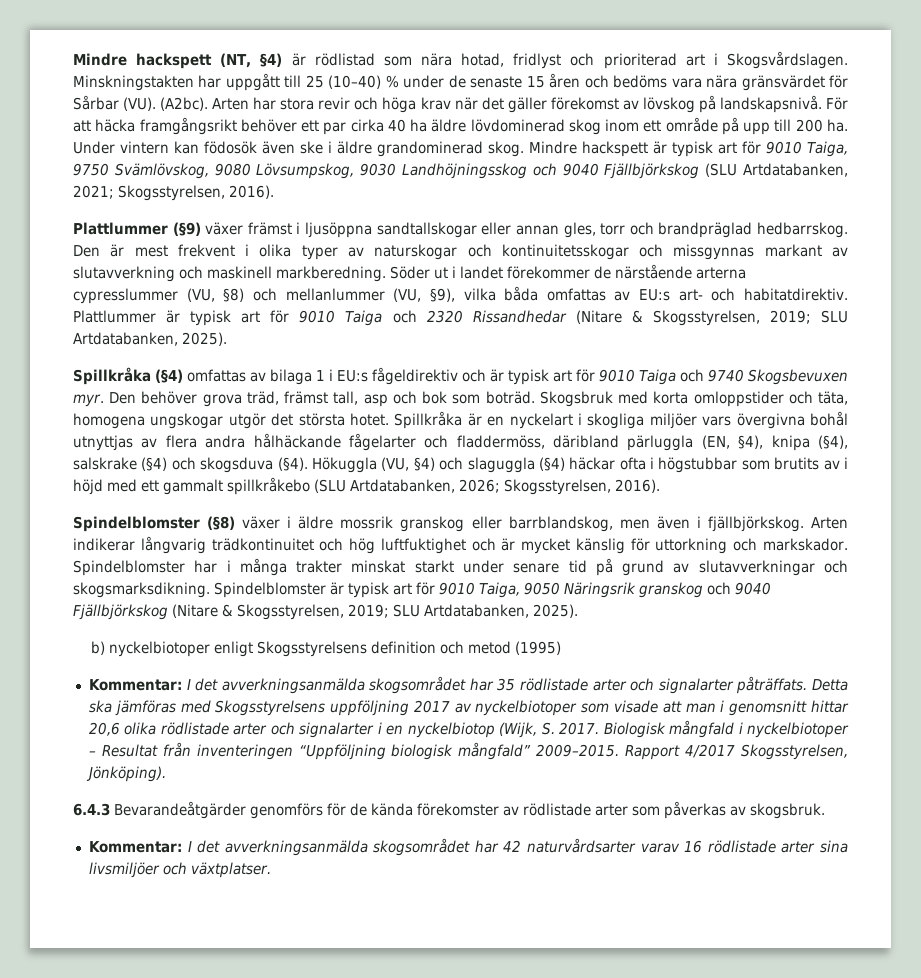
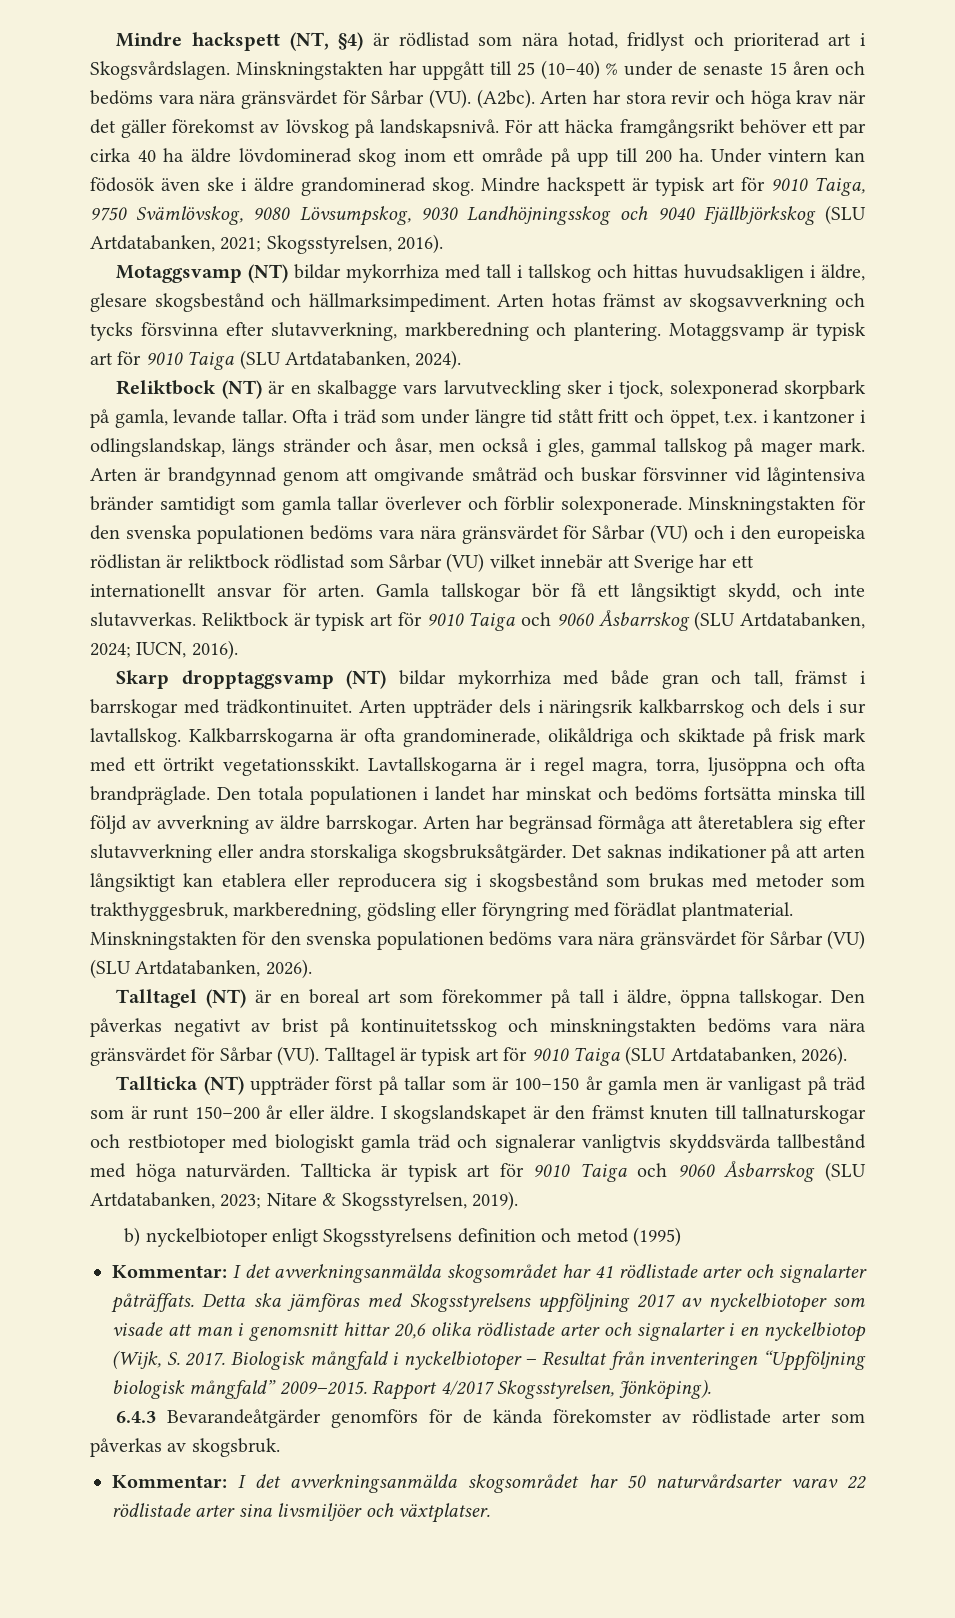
- Plattlummer (§9) växer främst i ljusöppna sandtallskogar eller annan gles, torr och brandpräglad hedbarrskog. Den är mest frekvent i olika typer av naturskogar och kontinuitetsskogar och missgynnas markant av slutavverkning och maskinell markberedning. Söder ut i landet förekommer de närstående arterna cypresslummer (VU, §8) och mellanlummer (VU, §9), vilka båda omfattas av EU:s art- och habitatdirektiv. Plattlummer är typisk art för 9010 Taiga och 2320 Rissandhedar (Nitare & Skogsstyrelsen, 2019; SLU Artdatabanken, 2025).
- Spillkråka (§4) omfattas av bilaga 1 i EU:s fågeldirektiv och är typisk art för 9010 Taiga och 9740 Skogsbevuxen myr. Den behöver grova träd, främst tall, asp och bok som boträd. Skogsbruk med korta omloppstider och täta, homogena ungskogar utgör det största hotet. Spillkråka är en nyckelart i skogliga miljöer vars övergivna bohål utnyttjas av flera andra hålhäckande fågelarter och fladdermöss, däribland pärluggla (EN, §4), knipa (§4), salskrake (§4) och skogsduva (§4). Hökuggla (VU, §4) och slaguggla (§4) häckar ofta i högstubbar som brutits av i höjd med ett gammalt spillkråkebo (SLU Artdatabanken, 2026; Skogsstyrelsen, 2016).
- Spindelblomster (§8) växer i äldre mossrik granskog eller barrblandskog, men även i fjällbjörkskog. Arten indikerar långvarig trädkontinuitet och hög luftfuktighet och är mycket känslig för uttorkning och markskador. Spindelblomster har i många trakter minskat starkt under senare tid på grund av slutavverkningar och skogsmarksdikning. Spindelblomster är typisk art för 9010 Taiga, 9050 Näringsrik granskog och 9040 Fjällbjörkskog (Nitare & Skogsstyrelsen, 2019; SLU Artdatabanken, 2025).
+ Motaggsvamp (NT) bildar mykorrhiza med tall i tallskog och hittas huvudsakligen i äldre, glesare skogsbestånd och hällmarksimpediment. Arten hotas främst av skogsavverkning och tycks försvinna efter slutavverkning, markberedning och plantering. Motaggsvamp är typisk art för 9010 Taiga (SLU Artdatabanken, 2024).
+ Reliktbock (NT) är en skalbagge vars larvutveckling sker i tjock, solexponerad skorpbark på gamla, levande tallar. Ofta i träd som under längre tid stått fritt och öppet, t.ex. i kantzoner i odlingslandskap, längs stränder och åsar, men också i gles, gammal tallskog på mager mark. Arten är brandgynnad genom att omgivande småträd och buskar försvinner vid lågintensiva bränder samtidigt som gamla tallar överlever och förblir solexponerade. Minskningstakten för den svenska populationen bedöms vara nära gränsvärdet för Sårbar (VU) och i den europeiska rödlistan är reliktbock rödlistad som Sårbar (VU) vilket innebär att Sverige har ett internationellt ansvar för arten. Gamla tallskogar bör få ett långsiktigt skydd, och inte slutavverkas. Reliktbock är typisk art för 9010 Taiga och 9060 Åsbarrskog (SLU Artdatabanken, 2024; IUCN, 2016).
+ Skarp dropptaggsvamp (NT) bildar mykorrhiza med både gran och tall, främst i barrskogar med trädkontinuitet. Arten uppträder dels i näringsrik kalkbarrskog och dels i sur lavtallskog. Kalkbarrskogarna är ofta grandominerade, olikåldriga och skiktade på frisk mark med ett örtrikt vegetationsskikt. Lavtallskogarna är i regel magra, torra, ljusöppna och ofta brandpräglade. Den totala populationen i landet har minskat och bedöms fortsätta minska till följd av avverkning av äldre barrskogar. Arten har begränsad förmåga att återetablera sig efter slutavverkning eller andra storskaliga skogsbruksåtgärder. Det saknas indikationer på att arten långsiktigt kan etablera eller reproducera sig i skogsbestånd som brukas med metoder som trakthyggesbruk, markberedning, gödsling eller föryngring med förädlat plantmaterial. Minskningstakten för den svenska populationen bedöms vara nära gränsvärdet för Sårbar (VU) (SLU Artdatabanken, 2026).
+ Talltagel (NT) är en boreal art som förekommer på tall i äldre, öppna tallskogar. Den påverkas negativt av brist på kontinuitetsskog och minskningstakten bedöms vara nära gränsvärdet för Sårbar (VU). Talltagel är typisk art för 9010 Taiga (SLU Artdatabanken, 2026).
+ Tallticka (NT) uppträder först på tallar som är 100–150 år gamla men är vanligast på träd som är runt 150–200 år eller äldre. I skogslandskapet är den främst knuten till tallnaturskogar och restbiotoper med biologiskt gamla träd och signalerar vanligtvis skyddsvärda tallbestånd med höga naturvärden. Tallticka är typisk art för 9010 Taiga och 9060 Åsbarrskog (SLU Artdatabanken, 2023; Nitare & Skogsstyrelsen, 2019).
- Kommentar: I det avverkningsanmälda skogsområdet har 35 rödlistade arter och signalarter påträffats.
+ Kommentar: I det avverkningsanmälda skogsområdet har 41 rödlistade arter och signalarter påträffats.
- Kommentar: I det avverkningsanmälda skogsområdet har 42 naturvårdsarter varav 16 rödlistade arter sina livsmiljöer och växtplatser.
+ Kommentar: I det avverkningsanmälda skogsområdet har 50 naturvårdsarter varav 22 rödlistade arter sina livsmiljöer och växtplatser.

